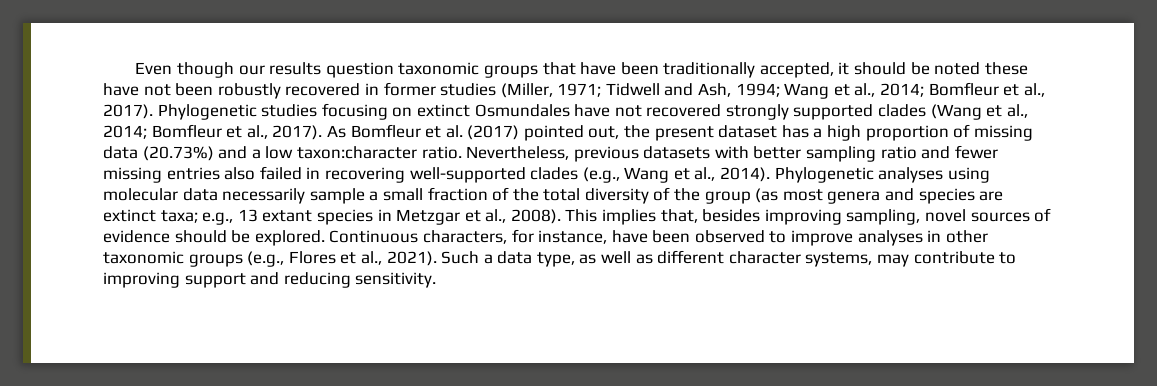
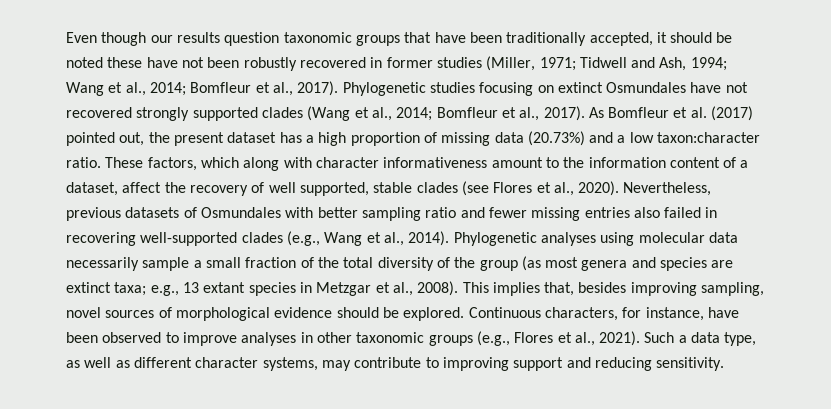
+ These factors, which along with character informativeness amount to the information content of a dataset, affect the recovery of well supported, stable clades (see Flores et al., 2020).
- Nevertheless, previous datasets with better sampling ratio and fewer missing entries also failed in recovering well-supported clades (e.g., Wang et al., 2014).
+ Nevertheless, previous datasets of Osmundales with better sampling ratio and fewer missing entries also failed in recovering well-supported clades (e.g., Wang et al., 2014).
- This implies that, besides improving sampling, novel sources of evidence should be explored.
+ This implies that, besides improving sampling, novel sources of morphological evidence should be explored.

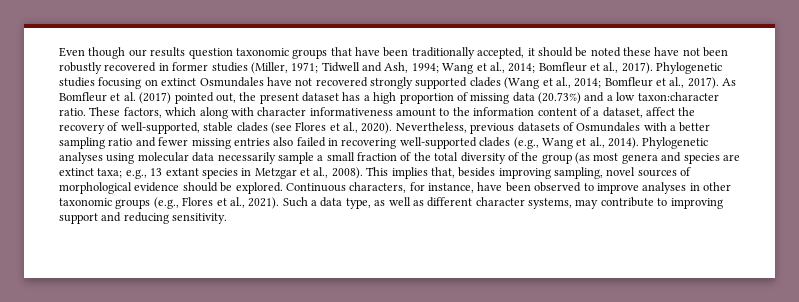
- These factors, which along with character informativeness amount to the information content of a dataset, affect the recovery of well supported, stable clades (see Flores et al., 2020).
+ These factors, which along with character informativeness amount to the information content of a dataset, affect the recovery of well-supported, stable clades (see Flores et al., 2020).
- Nevertheless, previous datasets of Osmundales with better sampling ratio and fewer missing entries also failed in recovering well-supported clades (e.g., Wang et al., 2014).
+ Nevertheless, previous datasets of Osmundales with a better sampling ratio and fewer missing entries also failed in recovering well-supported clades (e.g., Wang et al., 2014).

